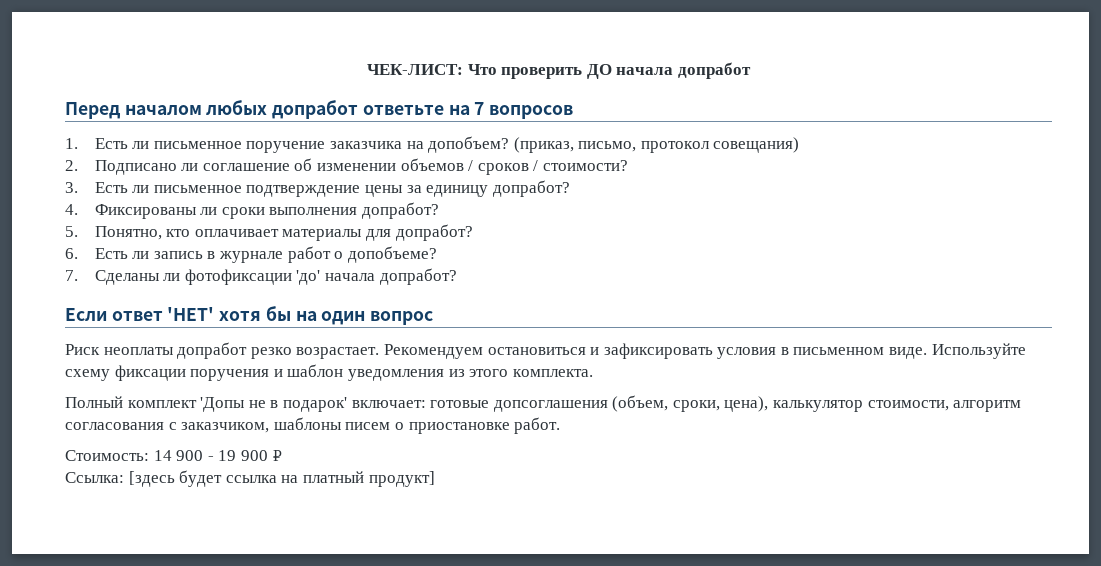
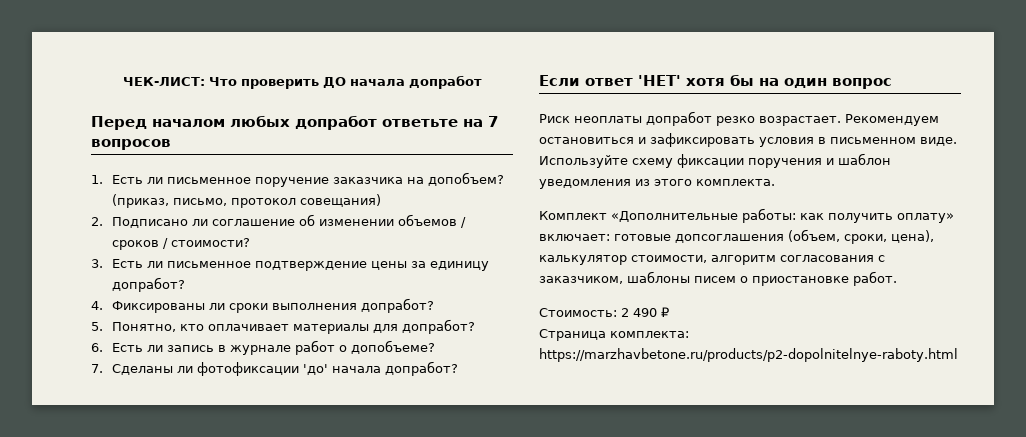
- Полный комплект 'Допы не в подарок' включает: готовые допсоглашения (объем, сроки, цена), калькулятор стоимости, алгоритм согласования с заказчиком, шаблоны писем о приостановке работ.
+ Комплект «Дополнительные работы: как получить оплату» включает: готовые допсоглашения (объем, сроки, цена), калькулятор стоимости, алгоритм согласования с заказчиком, шаблоны писем о приостановке работ.
- Стоимость: 14 900 - 19 900 ₽
- Ссылка: [здесь будет ссылка на платный продукт]
+ Стоимость: 2 490 ₽
+ Страница комплекта: https://marzhavbetone.ru/products/p2-dopolnitelnye-raboty.html

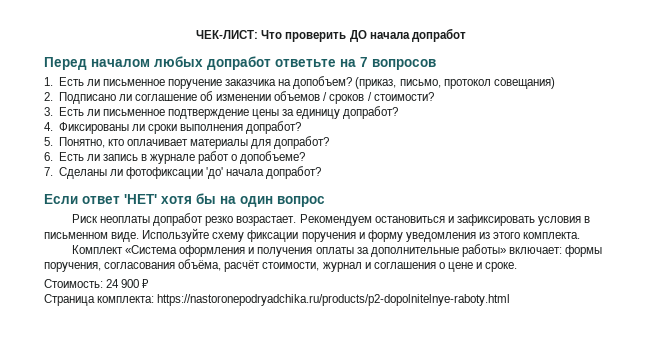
- Используйте схему фиксации поручения и шаблон уведомления из этого комплекта.
+ Используйте схему фиксации поручения и форму уведомления из этого комплекта.
- Комплект «Дополнительные работы: как получить оплату» включает: готовые допсоглашения (объем, сроки, цена), калькулятор стоимости, алгоритм согласования с заказчиком, шаблоны писем о приостановке работ.
+ Комплект «Система оформления и получения оплаты за дополнительные работы» включает: формы поручения, согласования объёма, расчёт стоимости, журнал и соглашения о цене и сроке.
- Стоимость: 2 490 ₽
+ Стоимость: 24 900 ₽
- Страница комплекта: https://marzhavbetone.ru/products/p2-dopolnitelnye-raboty.html
+ Страница комплекта: https://nastoronepodryadchika.ru/products/p2-dopolnitelnye-raboty.html

